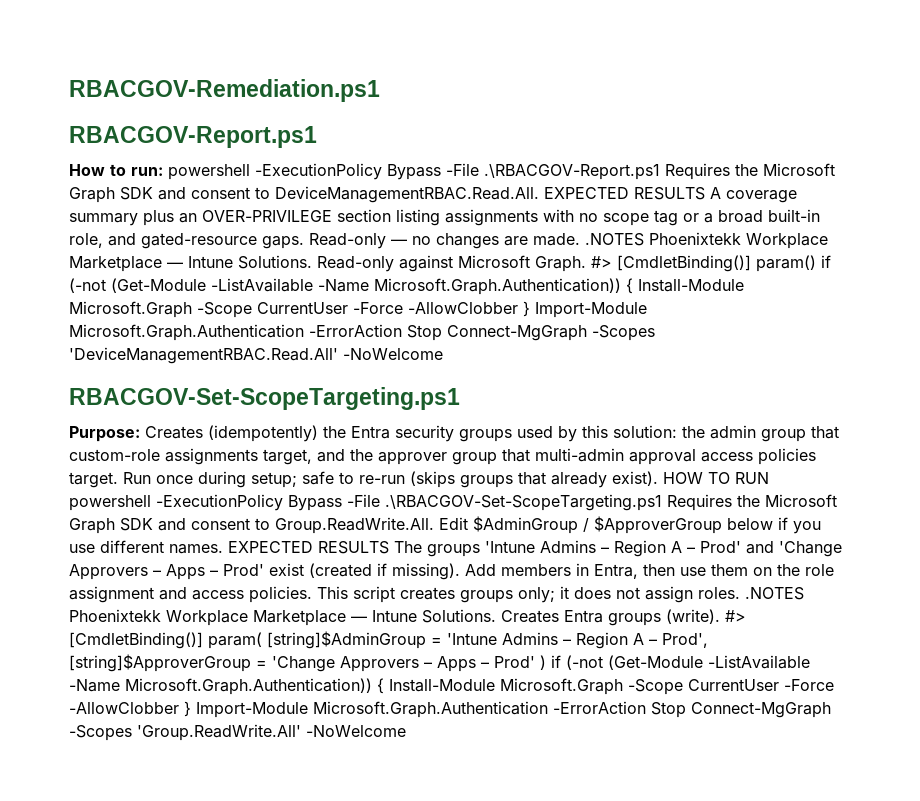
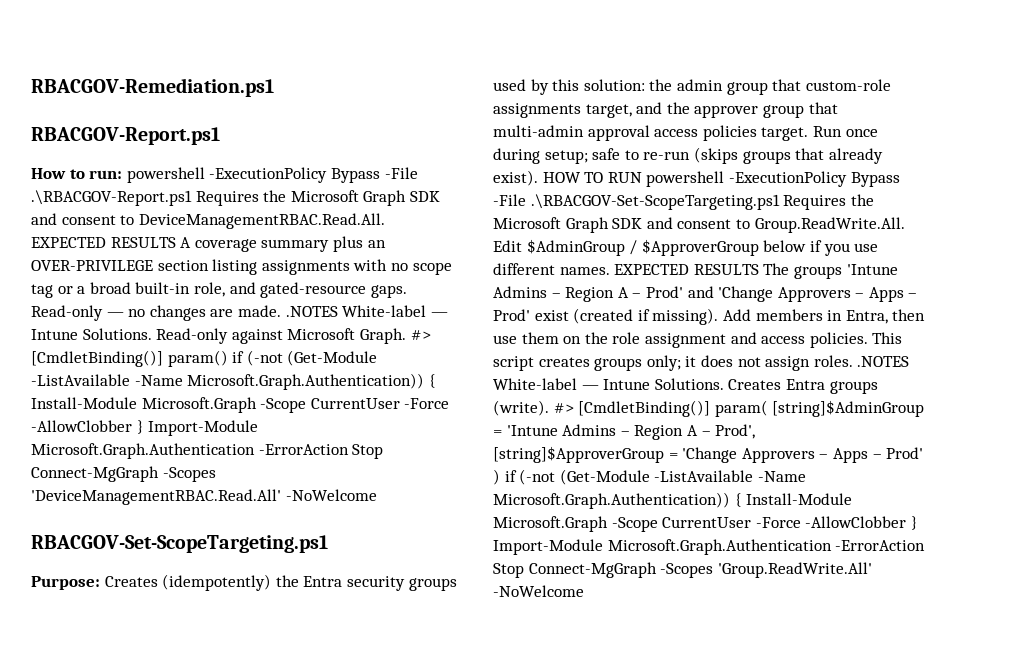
- Read-only — no changes are made. .NOTES Phoenixtekk Workplace Marketplace — Intune Solutions.
+ Read-only — no changes are made. .NOTES White-label — Intune Solutions.
- This script creates groups only; it does not assign roles. .NOTES Phoenixtekk Workplace Marketplace — Intune Solutions.
+ This script creates groups only; it does not assign roles. .NOTES White-label — Intune Solutions.

